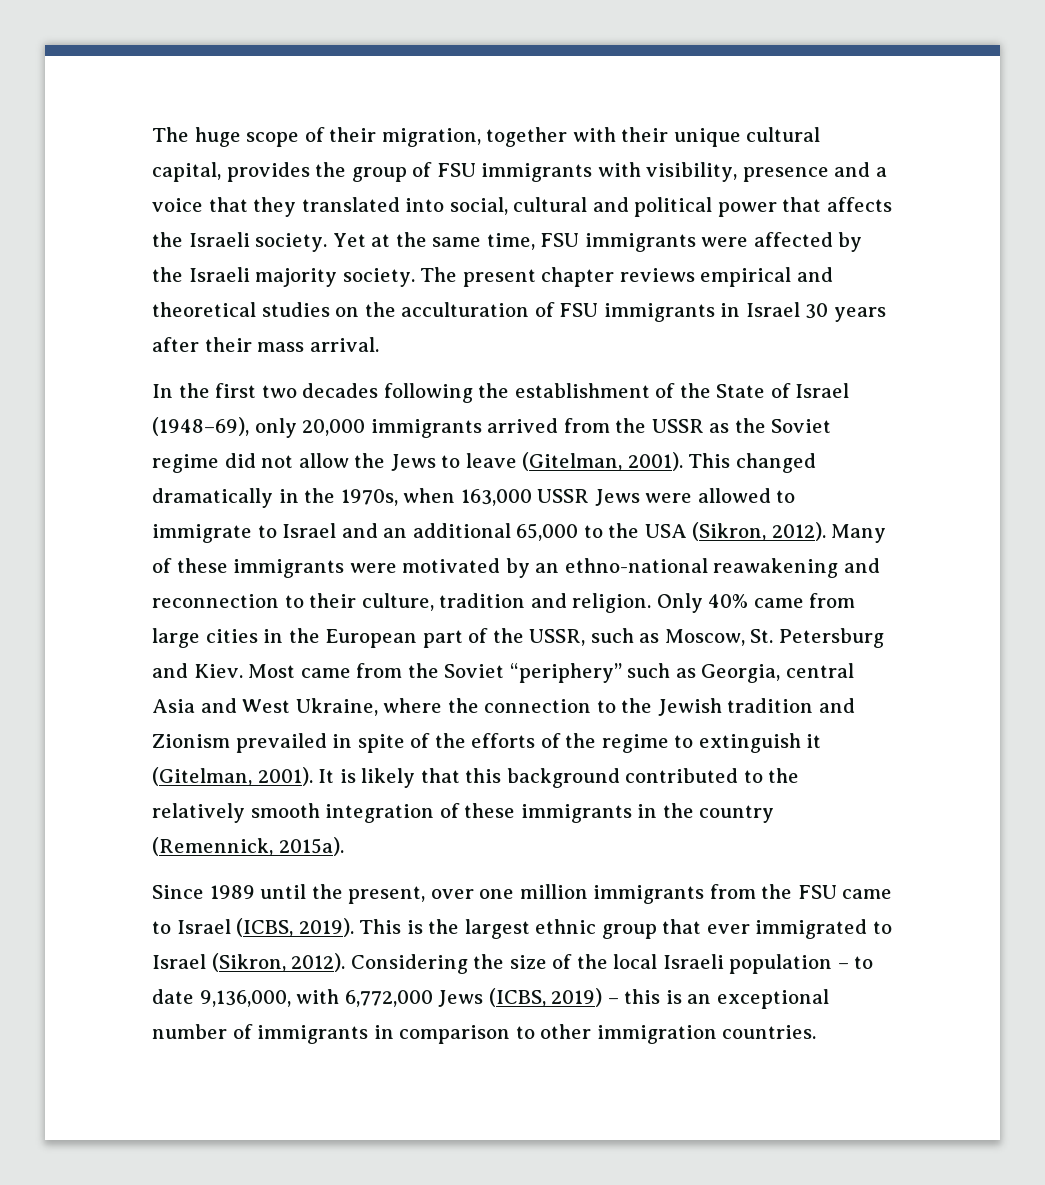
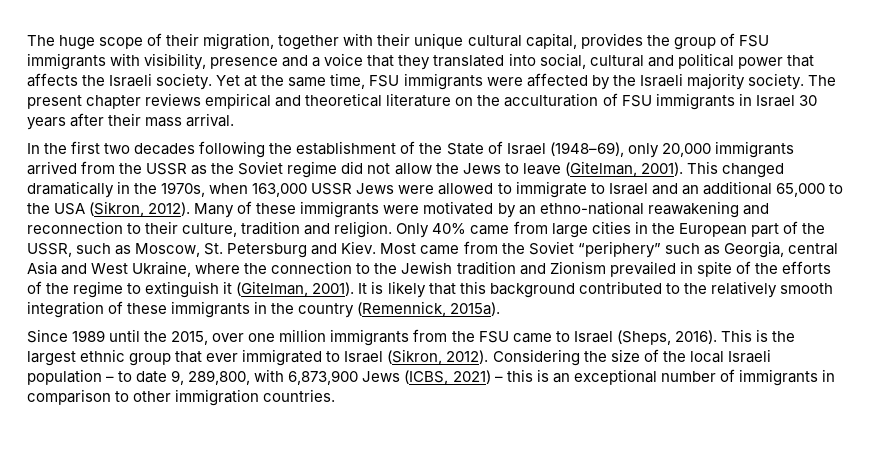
- The present chapter reviews empirical and theoretical studies on the acculturation of FSU immigrants in Israel 30 years after their mass arrival.
+ The present chapter reviews empirical and theoretical literature on the acculturation of FSU immigrants in Israel 30 years after their mass arrival.
- Since 1989 until the present, over one million immigrants from the FSU came to Israel (ICBS, 2019).
+ Since 1989 until the 2015, over one million immigrants from the FSU came to Israel (Sheps, 2016).
- Considering the size of the local Israeli population – to date 9,136,000, with 6,772,000 Jews (ICBS, 2019) – this is an exceptional number of immigrants in comparison to other immigration countries.
+ Considering the size of the local Israeli population – to date 9, 289,800, with 6,873,900 Jews (ICBS, 2021) – this is an exceptional number of immigrants in comparison to other immigration countries.

